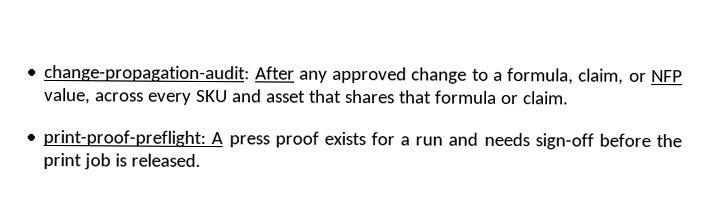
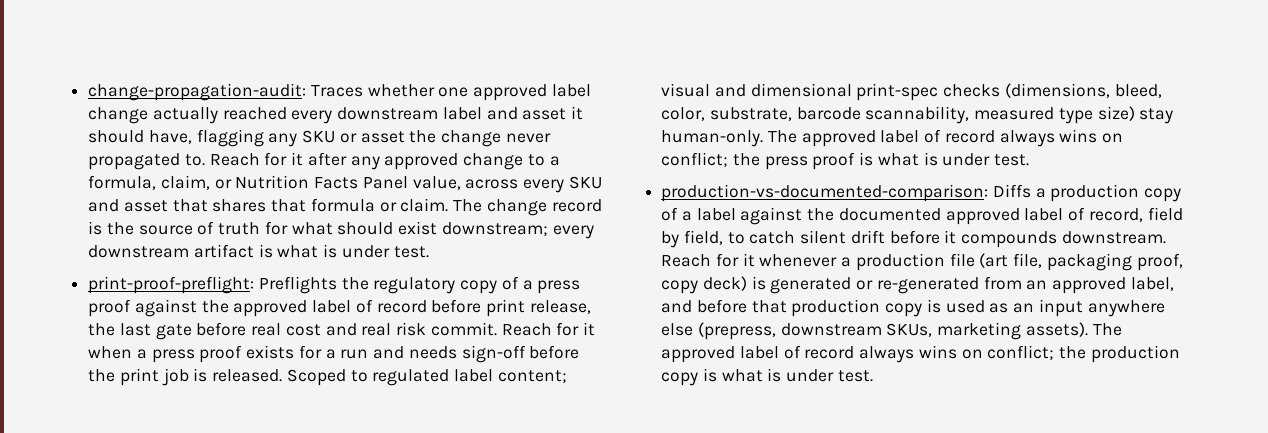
- change-propagation-audit: After any approved change to a formula, claim, or NFP value, across every SKU and asset that shares that formula or claim.
- print-proof-preflight: A press proof exists for a run and needs sign-off before the print job is released.
+ change-propagation-audit: Traces whether one approved label change actually reached every downstream label and asset it should have, flagging any SKU or asset the change never propagated to. Reach for it after any approved change to a formula, claim, or Nutrition Facts Panel value, across every SKU and asset that shares that formula or claim. The change record is the source of truth for what should exist downstream; every downstream artifact is what is under test.
+ print-proof-preflight: Preflights the regulatory copy of a press proof against the approved label of record before print release, the last gate before real cost and real risk commit. Reach for it when a press proof exists for a run and needs sign-off before the print job is released.
+ Scoped to regulated label content; visual and dimensional print-spec checks (dimensions, bleed, color, substrate, barcode scannability, measured type size) stay human-only. The approved label of record always wins on conflict; the press proof is what is under test.
+ production-vs-documented-comparison: Diffs a production copy of a label against the documented approved label of record, field by field, to catch silent drift before it compounds downstream. Reach for it whenever a production file (art file, packaging proof, copy deck) is generated or re-generated from an approved label, and before that production copy is used as an input anywhere else (prepress, downstream SKUs, marketing assets). The approved label of record always wins on conflict; the production copy is what is under test.

